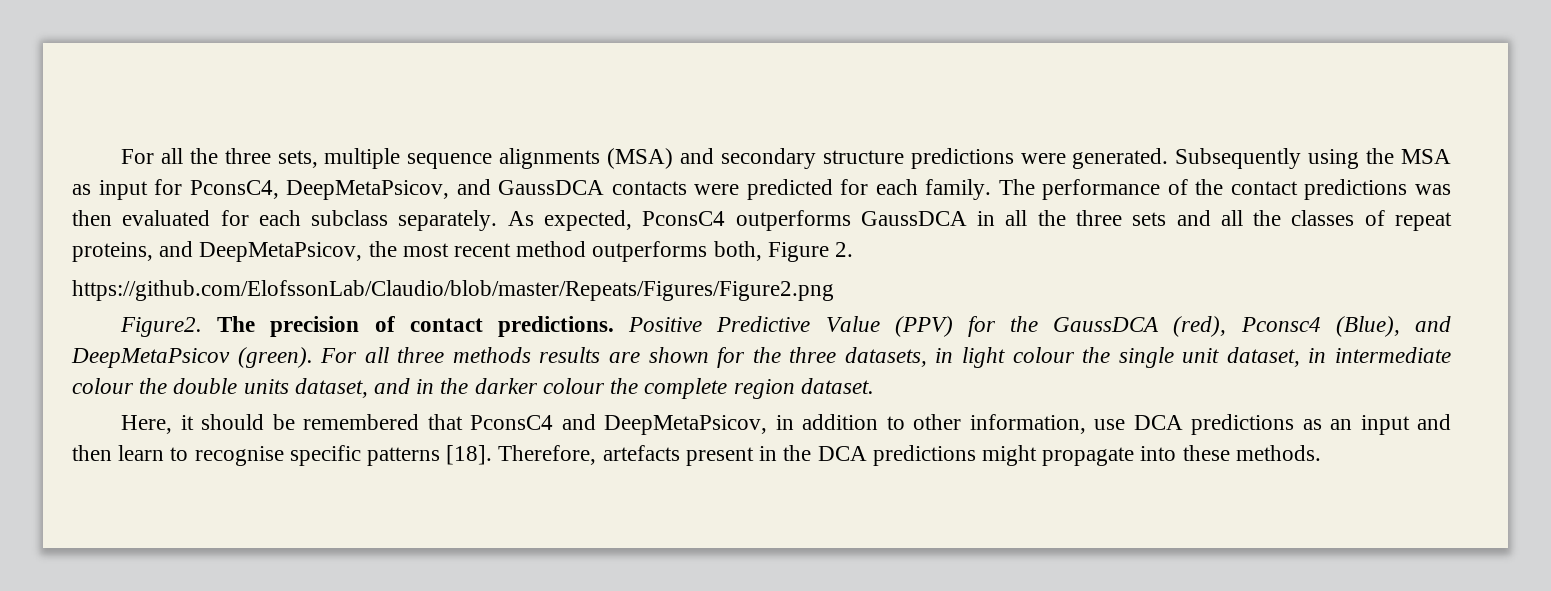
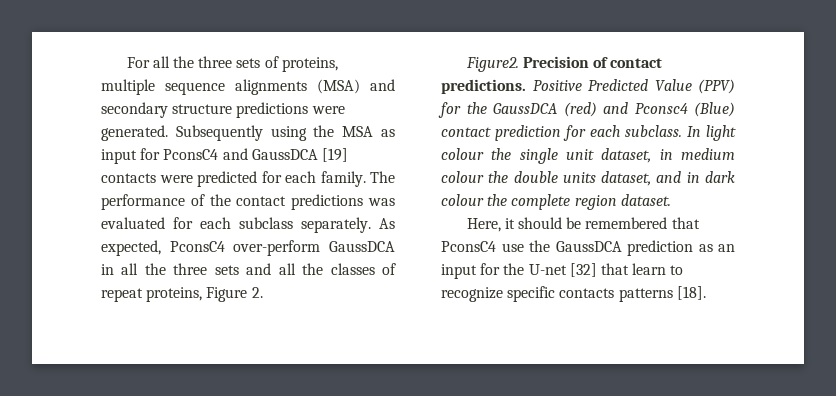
- For all the three sets, multiple sequence alignments (MSA) and secondary structure predictions were generated.
+ For all the three sets of proteins, multiple sequence alignments (MSA) and secondary structure predictions were generated.
- Subsequently using the MSA as input for PconsC4, DeepMetaPsicov, and GaussDCA contacts were predicted for each family.
+ Subsequently using the MSA as input for PconsC4 and GaussDCA [19] contacts were predicted for each family.
- The performance of the contact predictions was then evaluated for each subclass separately.
+ The performance of the contact predictions was evaluated for each subclass separately.
- As expected, PconsC4 outperforms GaussDCA in all the three sets and all the classes of repeat proteins, and DeepMetaPsicov, the most recent method outperforms both, Figure 2.
+ As expected, PconsC4 over-perform GaussDCA in all the three sets and all the classes of repeat proteins, Figure 2.
- https://github.com/ElofssonLab/Claudio/blob/master/Repeats/Figures/Figure2.png
- The precision of contact predictions.
+ Precision of contact predictions.
- Positive Predictive Value (PPV) for the GaussDCA (red), Pconsc4 (Blue), and DeepMetaPsicov (green). For all three methods results are shown for the three datasets, in light colour the single unit dataset, in intermediate colour the double units dataset, and in the darker colour the complete region dataset.
+ Positive Predicted Value (PPV) for the GaussDCA (red) and Pconsc4 (Blue) contact prediction for each subclass. In light colour the single unit dataset, in medium colour the double units dataset, and in dark colour the complete region dataset.
- Here, it should be remembered that PconsC4 and DeepMetaPsicov, in addition to other information, use DCA predictions as an input and then learn to recognise specific patterns [18]. Therefore, artefacts present in the DCA predictions might propagate into these methods.
+ Here, it should be remembered that PconsC4 use the GaussDCA prediction as an input for the U-net [32] that learn to recognize specific contacts patterns [18].

